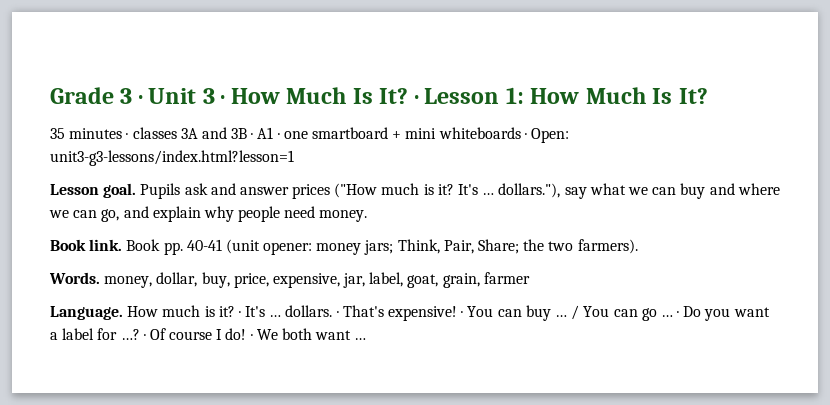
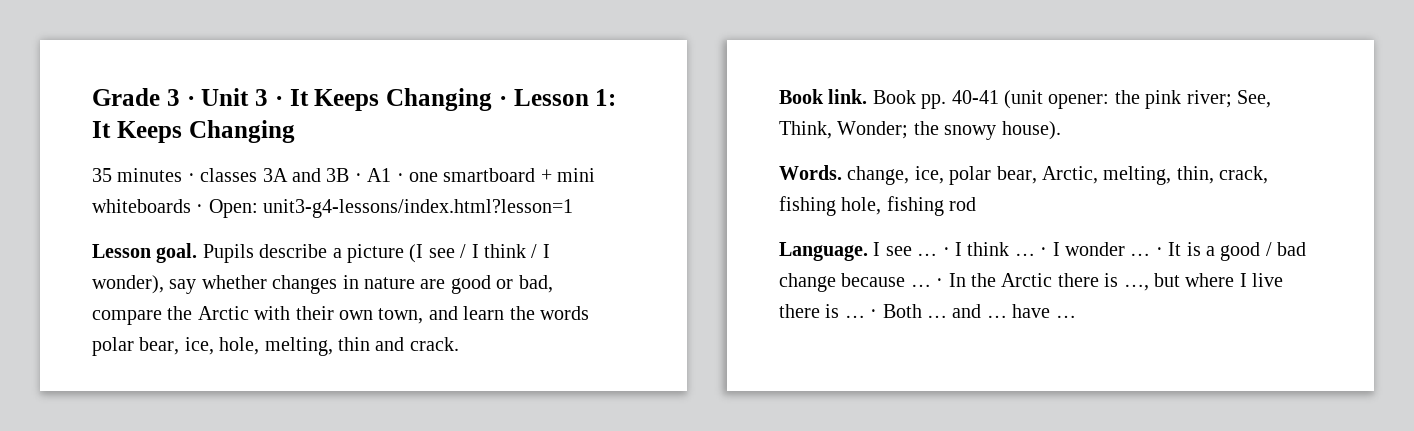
- Grade 3 · Unit 3 · How Much Is It? · Lesson 1: How Much Is It?
+ Grade 3 · Unit 3 · It Keeps Changing · Lesson 1: It Keeps Changing
- 35 minutes · classes 3A and 3B · A1 · one smartboard + mini whiteboards · Open: unit3-g3-lessons/index.html?lesson=1
+ 35 minutes · classes 3A and 3B · A1 · one smartboard + mini whiteboards · Open: unit3-g4-lessons/index.html?lesson=1
- Pupils ask and answer prices ("How much is it? It's … dollars."), say what we can buy and where we can go, and explain why people need money.
+ Pupils describe a picture (I see / I think / I wonder), say whether changes in nature are good or bad, compare the Arctic with their own town, and learn the words polar bear, ice, hole, melting, thin and crack.
- Book pp. 40-41 (unit opener: money jars; Think, Pair, Share; the two farmers).
- Words. money, dollar, buy, price, expensive, jar, label, goat, grain, farmer
- Language. How much is it? · It's … dollars. · That's expensive! · You can buy … / You can go … · Do you want a label for …? · Of course I do! · We both want …
+ Book pp. 40-41 (unit opener: the pink river; See, Think, Wonder; the snowy house).
+ Words. change, ice, polar bear, Arctic, melting, thin, crack, fishing hole, fishing rod
+ Language. I see … · I think … · I wonder … · It is a good / bad change because … · In the Arctic there is …, but where I live there is … · Both … and … have …

